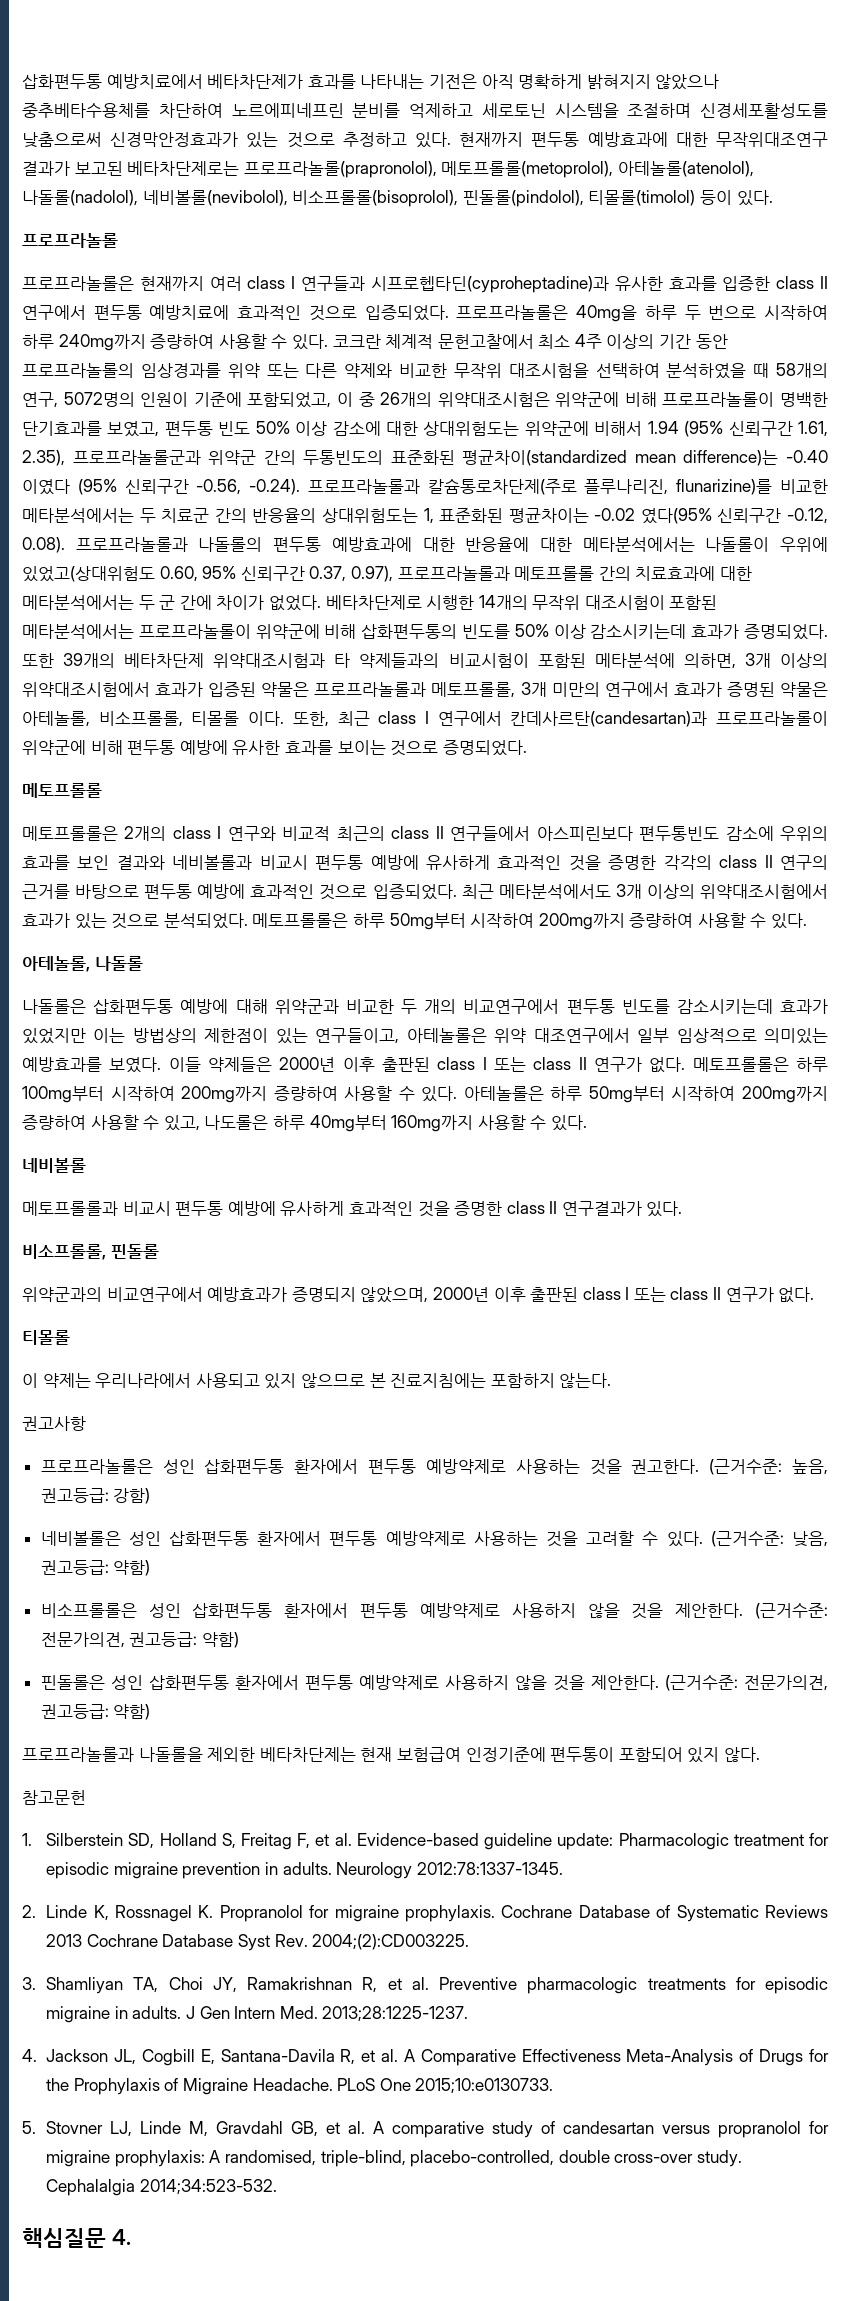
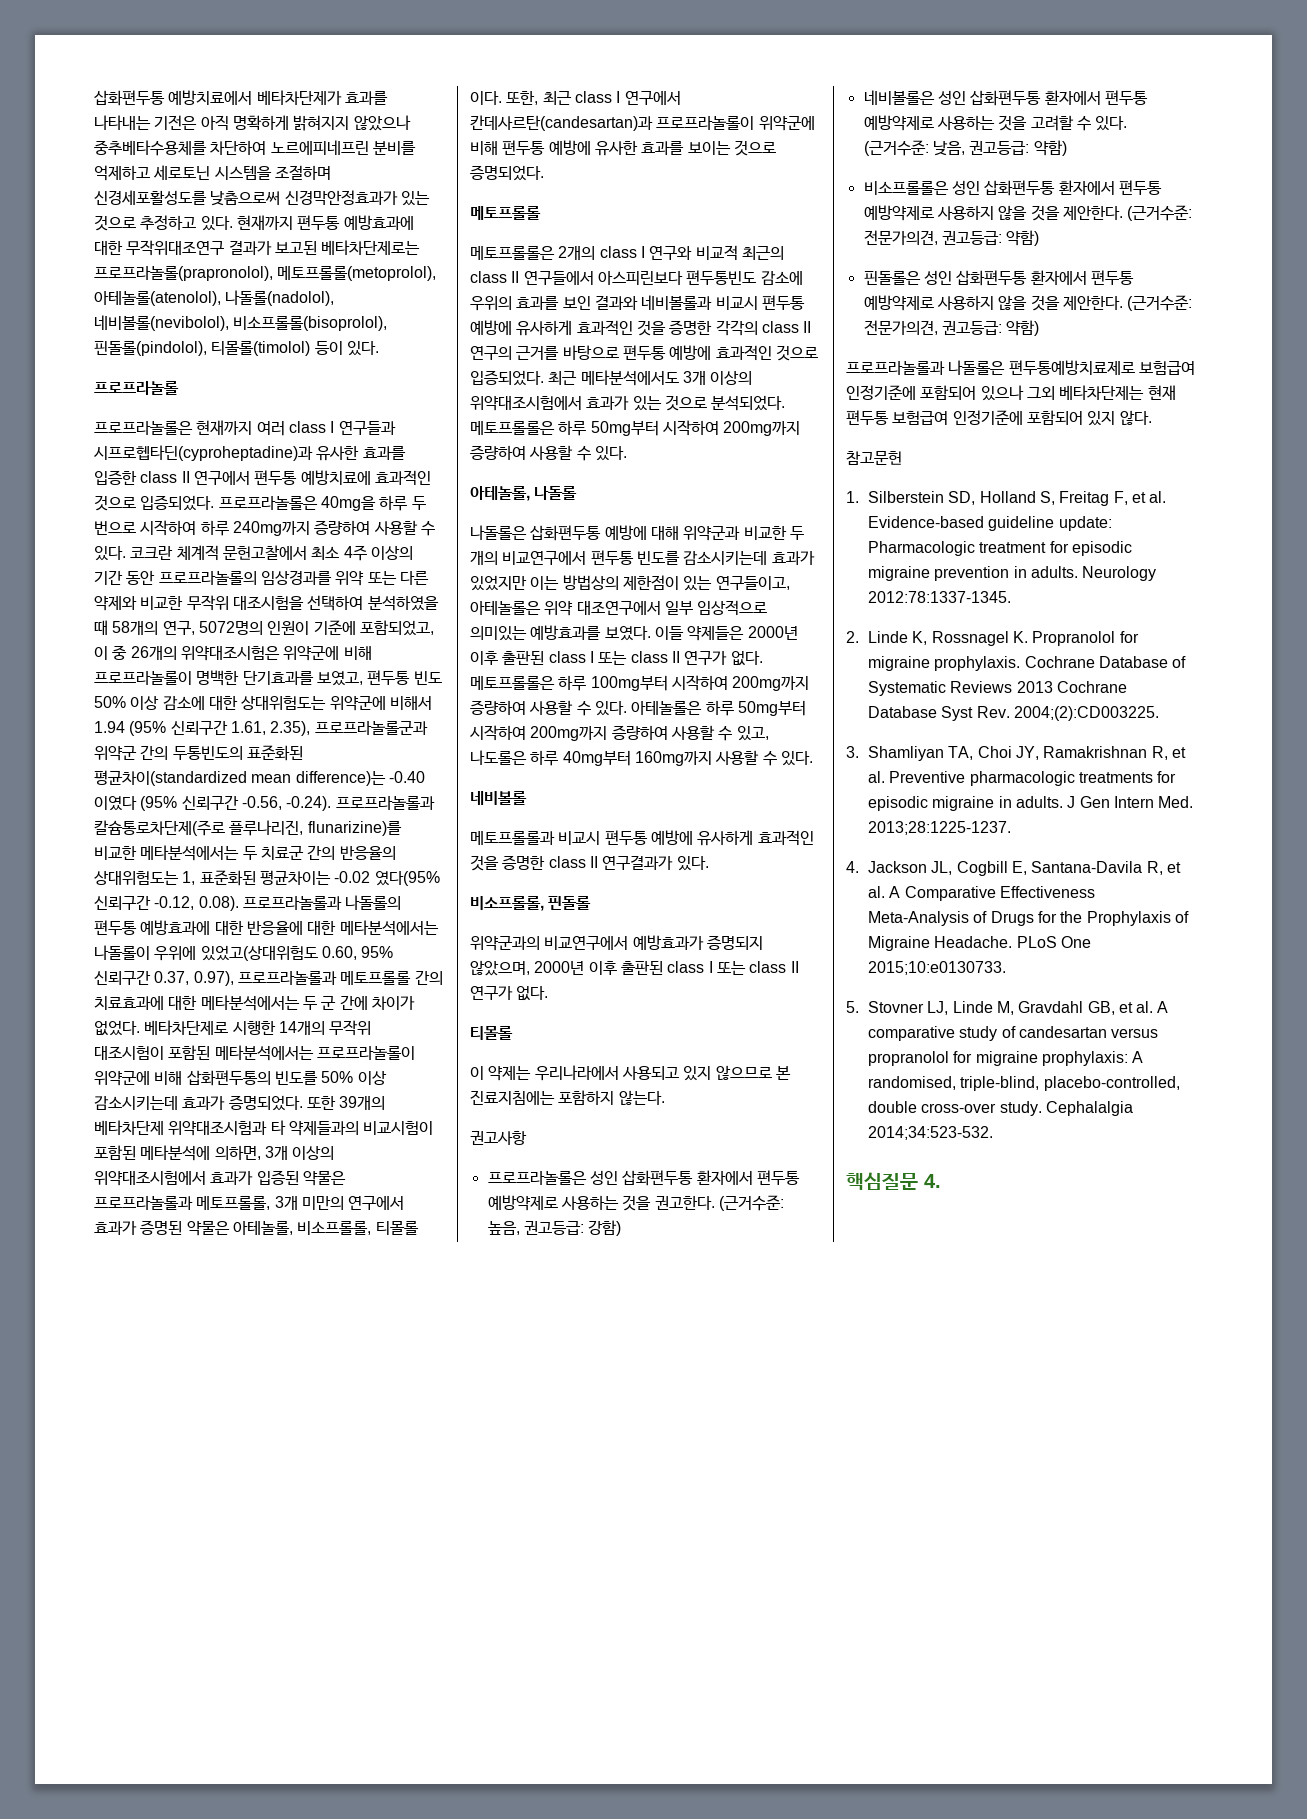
- 프로프라놀롤과 나돌롤을 제외한 베타차단제는 현재 보험급여 인정기준에 편두통이 포함되어 있지 않다.
+ 프로프라놀롤과 나돌롤은 편두통예방치료제로 보험급여 인정기준에 포함되어 있으나 그외 베타차단제는 현재 편두통 보험급여 인정기준에 포함되어 있지 않다.

